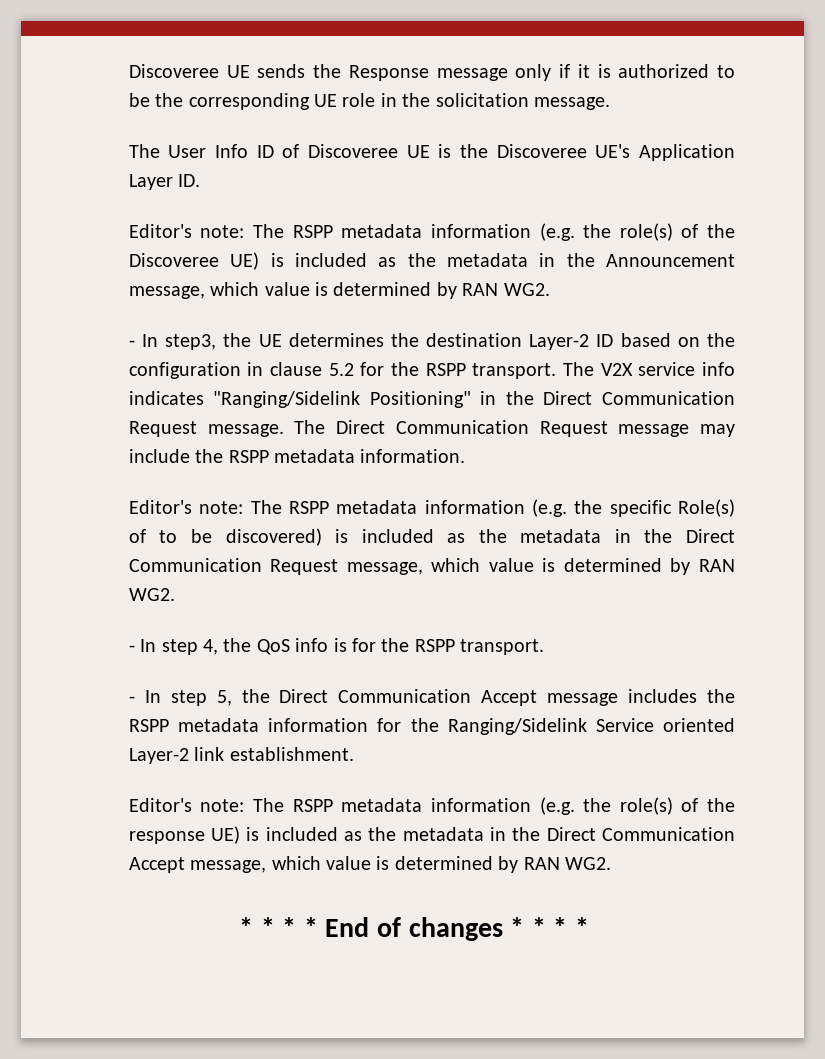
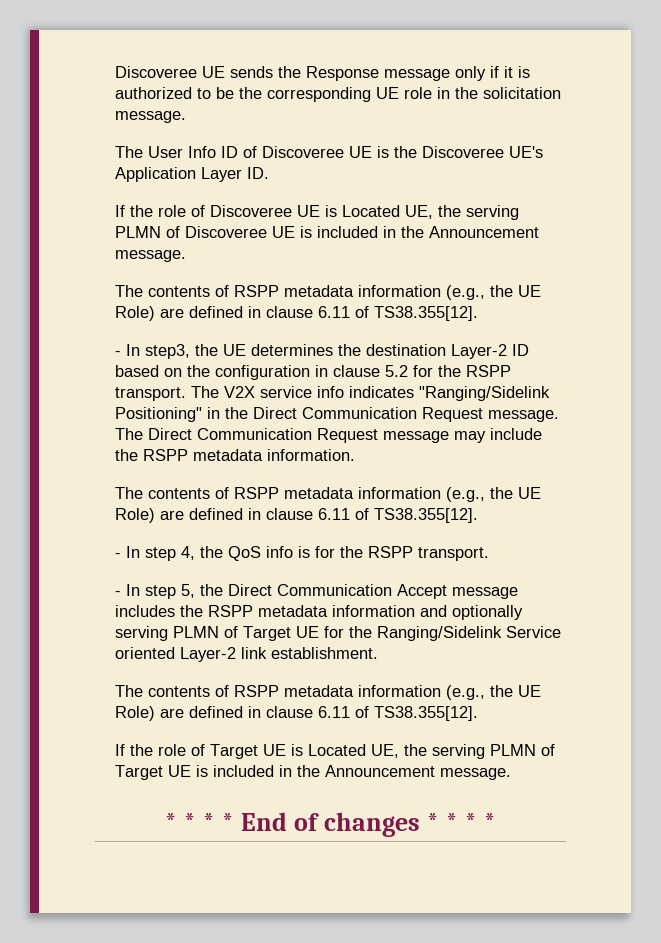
- Editor's note: The RSPP metadata information (e.g. the role(s) of the Discoveree UE) is included as the metadata in the Announcement message, which value is determined by RAN WG2.
+ If the role of Discoveree UE is Located UE, the serving PLMN of Discoveree UE is included in the Announcement message.
+ The contents of RSPP metadata information (e.g., the UE Role) are defined in clause 6.11 of TS38.355[12].
  The Direct Communication Request message may include the RSPP metadata information.
- Editor's note: The RSPP metadata information (e.g. the specific Role(s) of to be discovered) is included as the metadata in the Direct Communication Request message, which value is determined by RAN WG2.
+ The contents of RSPP metadata information (e.g., the UE Role) are defined in clause 6.11 of TS38.355[12].
- - In step 5, the Direct Communication Accept message includes the RSPP metadata information for the Ranging/Sidelink Service oriented Layer-2 link establishment.
- Editor's note: The RSPP metadata information (e.g. the role(s) of the response UE) is included as the metadata in the Direct Communication Accept message, which value is determined by RAN WG2.
+ - In step 5, the Direct Communication Accept message includes the RSPP metadata information and optionally serving PLMN of Target UE for the Ranging/Sidelink Service oriented Layer-2 link establishment.
+ The contents of RSPP metadata information (e.g., the UE Role) are defined in clause 6.11 of TS38.355[12].
+ If the role of Target UE is Located UE, the serving PLMN of Target UE is included in the Announcement message.

